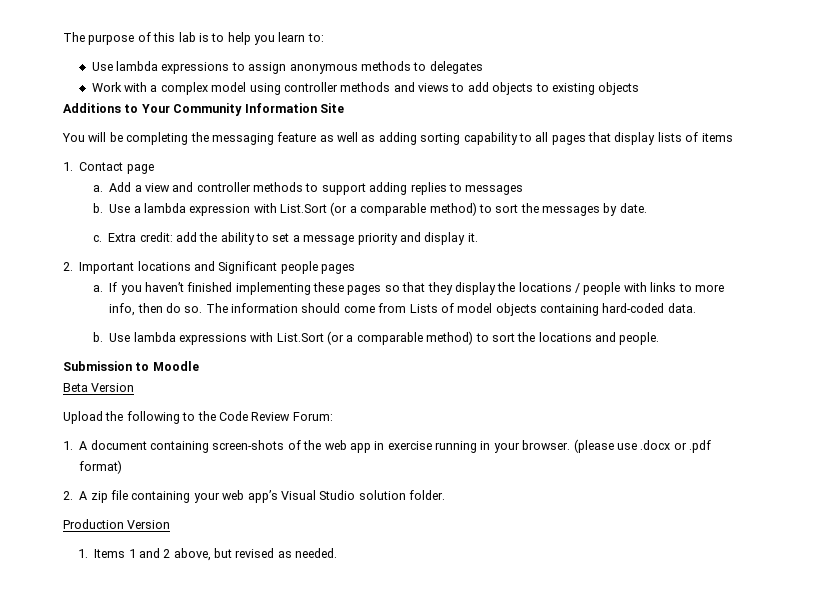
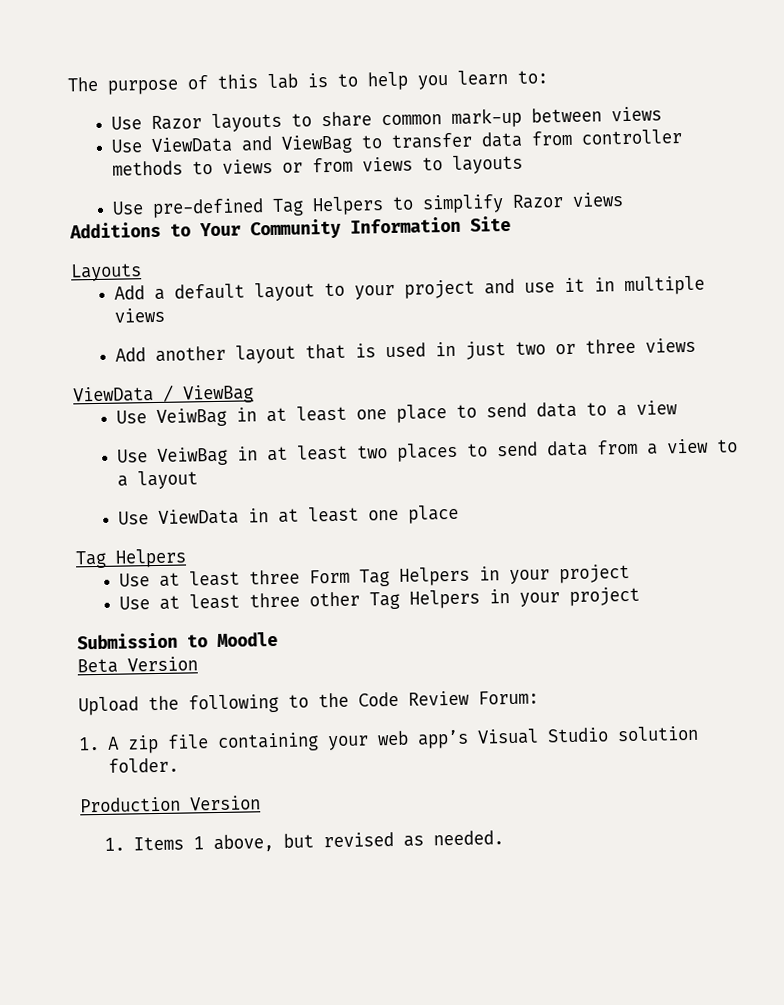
- Use lambda expressions to assign anonymous methods to delegates
- Work with a complex model using controller methods and views to add objects to existing objects
+ Use Razor layouts to share common mark-up between views
+ Use ViewData and ViewBag to transfer data from controller methods to views or from views to layouts
+ Use pre-defined Tag Helpers to simplify Razor views
- You will be completing the messaging feature as well as adding sorting capability to all pages that display lists of items
- 1. Contact page
- a. Add a view and controller methods to support adding replies to messages
- b. Use a lambda expression with List.Sort (or a comparable method) to sort the messages by date.
- c. Extra credit: add the ability to set a message priority and display it.
- 2. Important locations and Significant people pages
- a. If you haven’t finished implementing these pages so that they display the locations / people with links to more info, then do so. The information should come from Lists of model objects containing hard-coded data.
- b. Use lambda expressions with List.Sort (or a comparable method) to sort the locations and people.
+ Layouts
+ Add a default layout to your project and use it in multiple views
+ Add another layout that is used in just two or three views
+ ViewData / ViewBag
+ Use VeiwBag in at least one place to send data to a view
+ Use VeiwBag in at least two places to send data from a view to a layout
+ Use ViewData in at least one place
+ Tag Helpers
+ Use at least three Form Tag Helpers in your project
+ Use at least three other Tag Helpers in your project
- 1. A document containing screen-shots of the web app in exercise running in your browser. (please use .docx or .pdf format)
- 2. A zip file containing your web app’s Visual Studio solution folder.
+ 1. A zip file containing your web app’s Visual Studio solution folder.
- 1. Items 1 and 2 above, but revised as needed.
+ 1. Items 1 above, but revised as needed.

